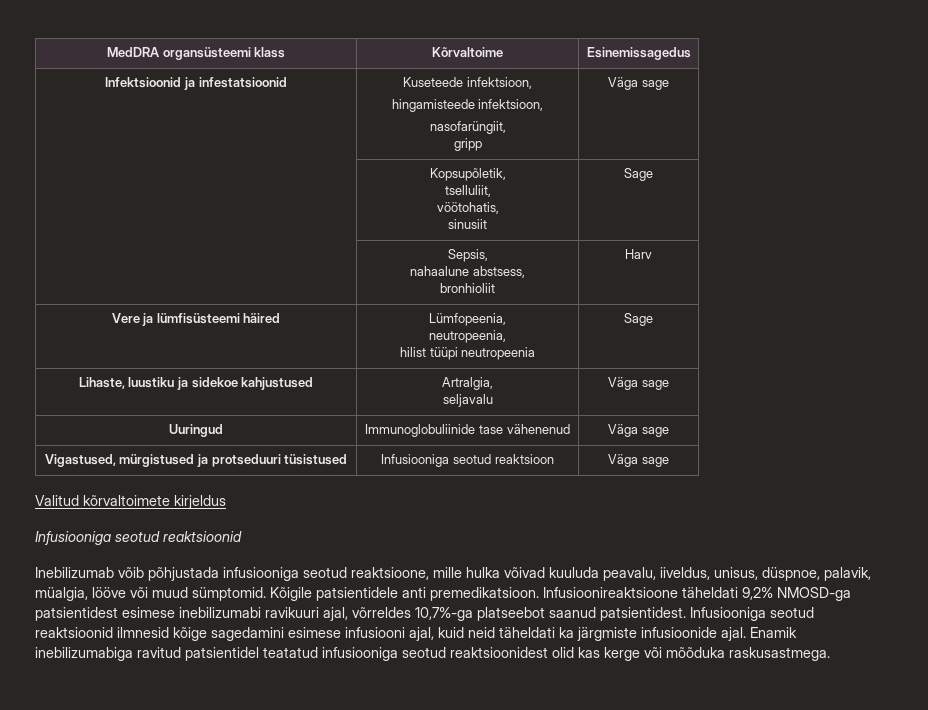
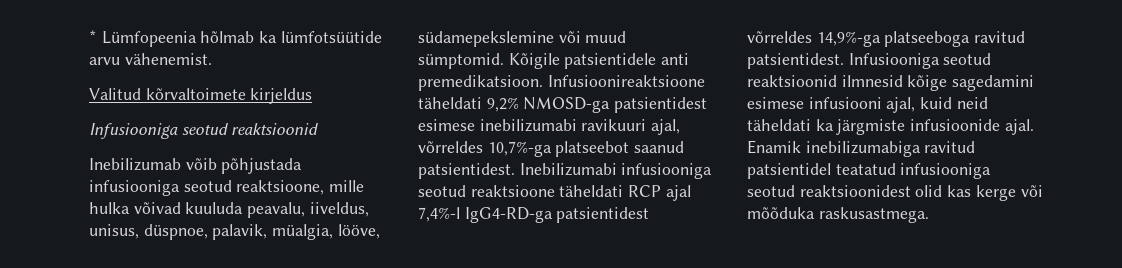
- MedDRA organsüsteemi klass | Kõrvaltoime | Esinemissagedus
- Infektsioonid ja infestatsioonid | Kuseteede infektsioon,
- hingamisteede infektsioon,
- nasofarüngiit,
- gripp | Väga sage
- | Kopsupõletik,
- tselluliit,
- vöötohatis,
- sinusiit | Sage
- | Sepsis,
- nahaalune abstsess,
- bronhioliit | Harv
- Vere ja lümfisüsteemi häired | Lümfopeenia,
- neutropeenia,
- hilist tüüpi neutropeenia | Sage
- Lihaste, luustiku ja sidekoe kahjustused | Artralgia,
- seljavalu | Väga sage
- Uuringud | Immunoglobuliinide tase vähenenud | Väga sage
- Vigastused, mürgistused ja protseduuri tüsistused | Infusiooniga seotud reaktsioon | Väga sage
+ * Lümfopeenia hõlmab ka lümfotsüütide arvu vähenemist.
- Inebilizumab võib põhjustada infusiooniga seotud reaktsioone, mille hulka võivad kuuluda peavalu, iiveldus, unisus, düspnoe, palavik, müalgia, lööve või muud sümptomid.
+ Inebilizumab võib põhjustada infusiooniga seotud reaktsioone, mille hulka võivad kuuluda peavalu, iiveldus, unisus, düspnoe, palavik, müalgia, lööve, südamepekslemine või muud sümptomid.
+ Inebilizumabi infusiooniga seotud reaktsioone täheldati RCP ajal 7,4%-l IgG4-RD-ga patsientidest võrreldes 14,9%-ga platseeboga ravitud patsientidest.

